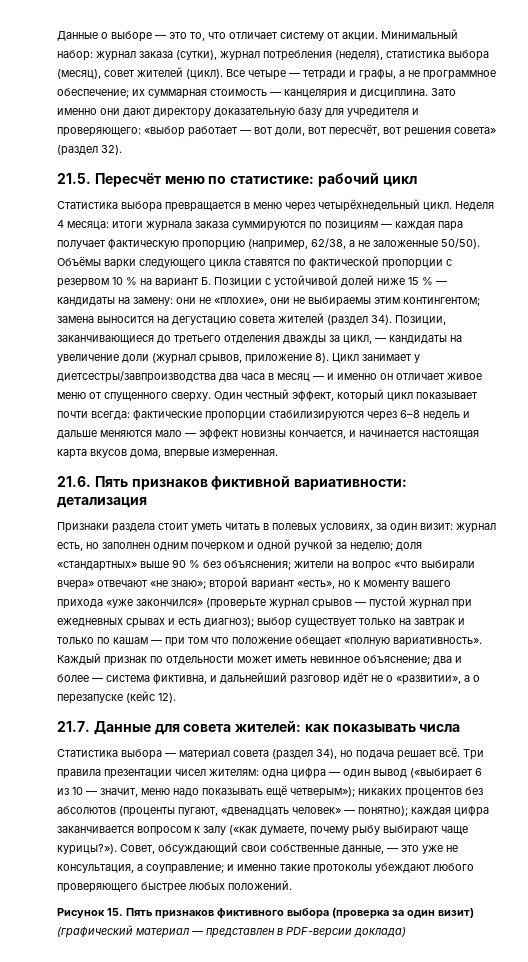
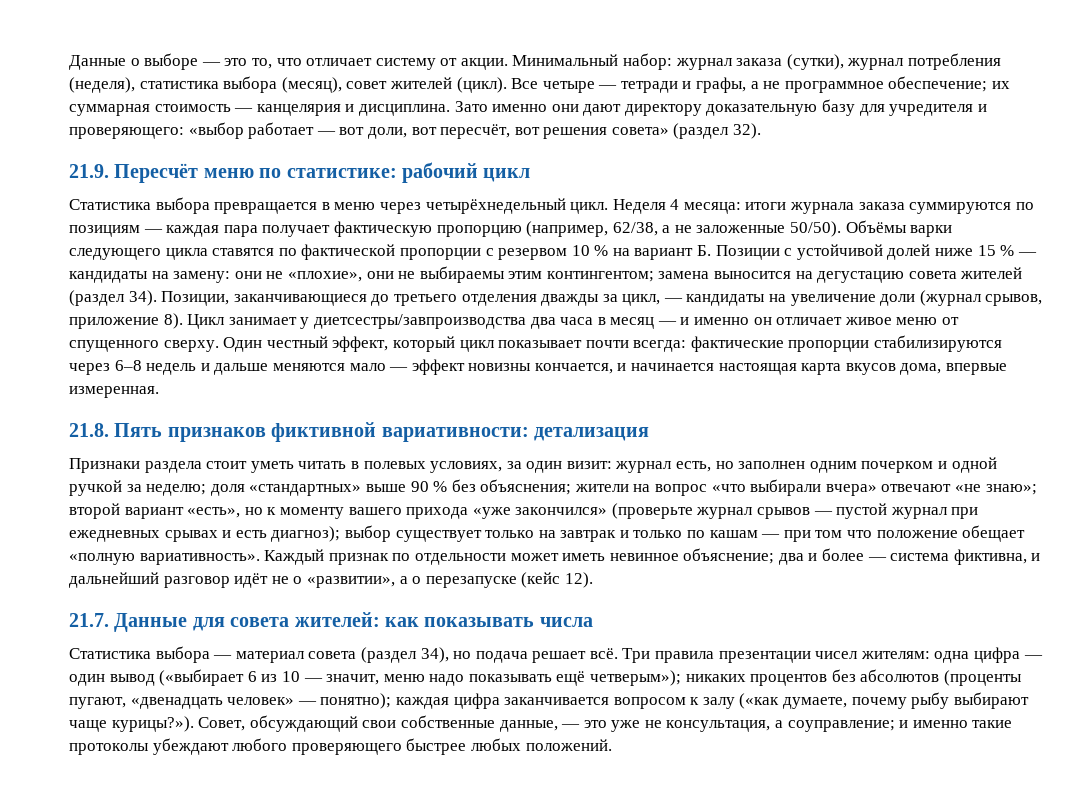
- 21.5. Пересчёт меню по статистике: рабочий цикл
+ 21.9. Пересчёт меню по статистике: рабочий цикл
- 21.6. Пять признаков фиктивной вариативности: детализация
+ 21.8. Пять признаков фиктивной вариативности: детализация
- Рисунок 15. Пять признаков фиктивного выбора (проверка за один визит) (графический материал — представлен в PDF-версии доклада)

